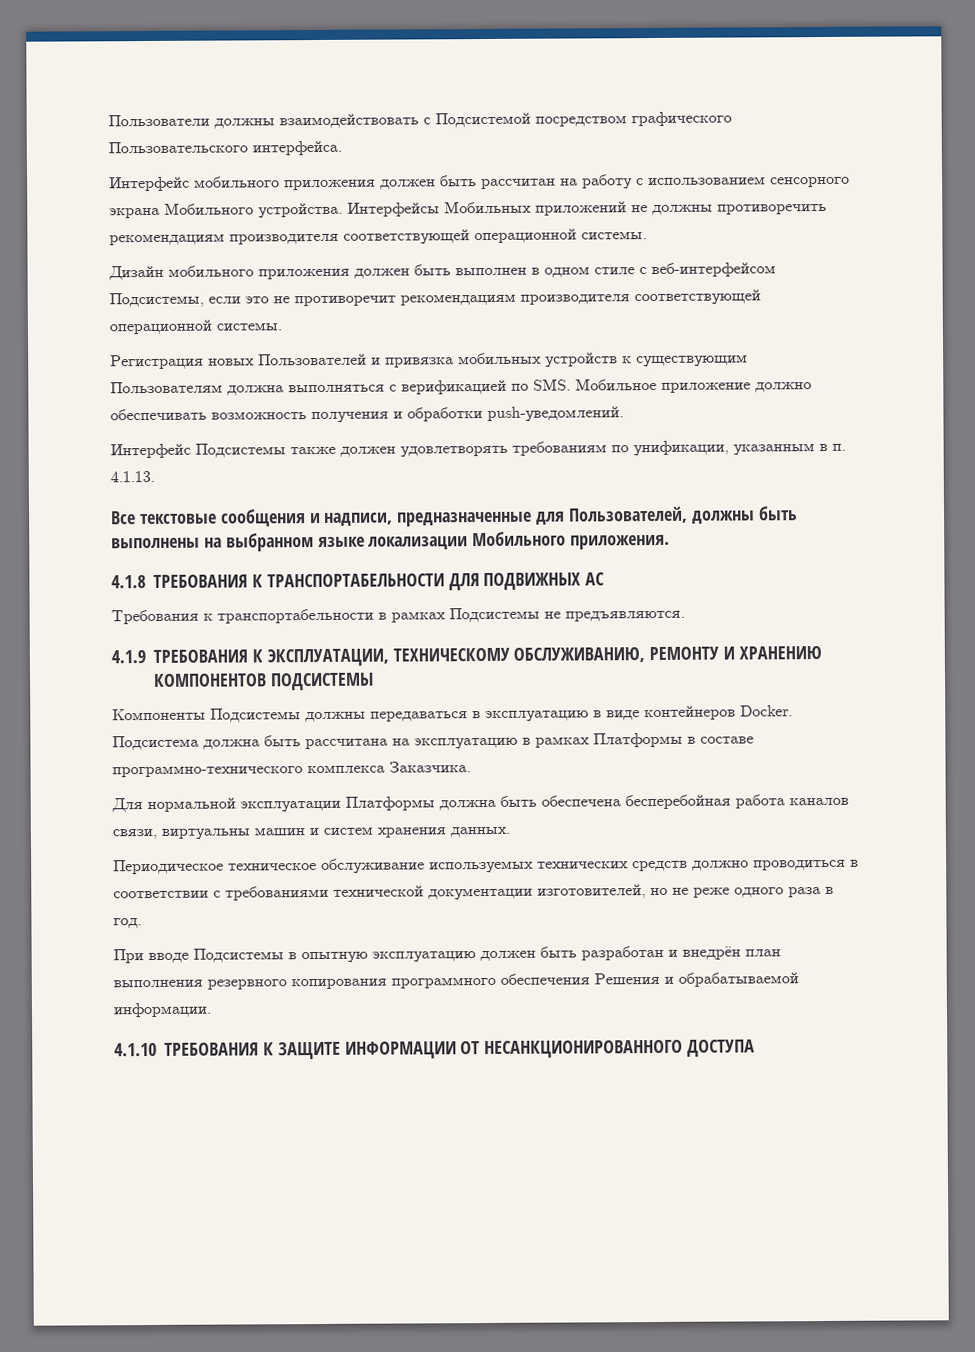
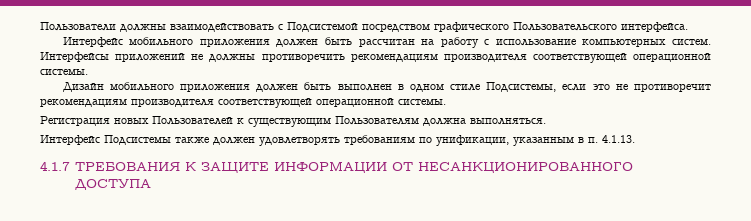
- Интерфейс мобильного приложения должен быть рассчитан на работу с использованием сенсорного экрана Мобильного устройства. Интерфейсы Мобильных приложений не должны противоречить рекомендациям производителя соответствующей операционной системы.
+ Интерфейс мобильного приложения должен быть рассчитан на работу с использование компьютерных систем. Интерфейсы приложений не должны противоречить рекомендациям производителя соответствующей операционной системы.
- Дизайн мобильного приложения должен быть выполнен в одном стиле с веб-интерфейсом Подсистемы, если это не противоречит рекомендациям производителя соответствующей операционной системы.
+ Дизайн мобильного приложения должен быть выполнен в одном стиле Подсистемы, если это не противоречит рекомендациям производителя соответствующей операционной системы.
- Регистрация новых Пользователей и привязка мобильных устройств к существующим Пользователям должна выполняться с верификацией по SMS. Мобильное приложение должно обеспечивать возможность получения и обработки push-уведомлений.
+ Регистрация новых Пользователей к существующим Пользователям должна выполняться.
- Все текстовые сообщения и надписи, предназначенные для Пользователей, должны быть выполнены на выбранном языке локализации Мобильного приложения.
- 4.1.8 ТРЕБОВАНИЯ К ТРАНСПОРТАБЕЛЬНОСТИ ДЛЯ ПОДВИЖНЫХ АС
- Требования к транспортабельности в рамках Подсистемы не предъявляются.
- 4.1.9 ТРЕБОВАНИЯ К ЭКСПЛУАТАЦИИ, ТЕХНИЧЕСКОМУ ОБСЛУЖИВАНИЮ, РЕМОНТУ И ХРАНЕНИЮ КОМПОНЕНТОВ ПОДСИСТЕМЫ
- Компоненты Подсистемы должны передаваться в эксплуатацию в виде контейнеров Docker. Подсистема должна быть рассчитана на эксплуатацию в рамках Платформы в составе программно-технического комплекса Заказчика.
- Для нормальной эксплуатации Платформы должна быть обеспечена бесперебойная работа каналов связи, виртуальны машин и систем хранения данных.
- Периодическое техническое обслуживание используемых технических средств должно проводиться в соответствии с требованиями технической документации изготовителей, но не реже одного раза в год.
- При вводе Подсистемы в опытную эксплуатацию должен быть разработан и внедрён план выполнения резервного копирования программного обеспечения Решения и обрабатываемой информации.
- 4.1.10 ТРЕБОВАНИЯ К ЗАЩИТЕ ИНФОРМАЦИИ ОТ НЕСАНКЦИОНИРОВАННОГО ДОСТУПА
+ 4.1.7 ТРЕБОВАНИЯ К ЗАЩИТЕ ИНФОРМАЦИИ ОТ НЕСАНКЦИОНИРОВАННОГО ДОСТУПА

